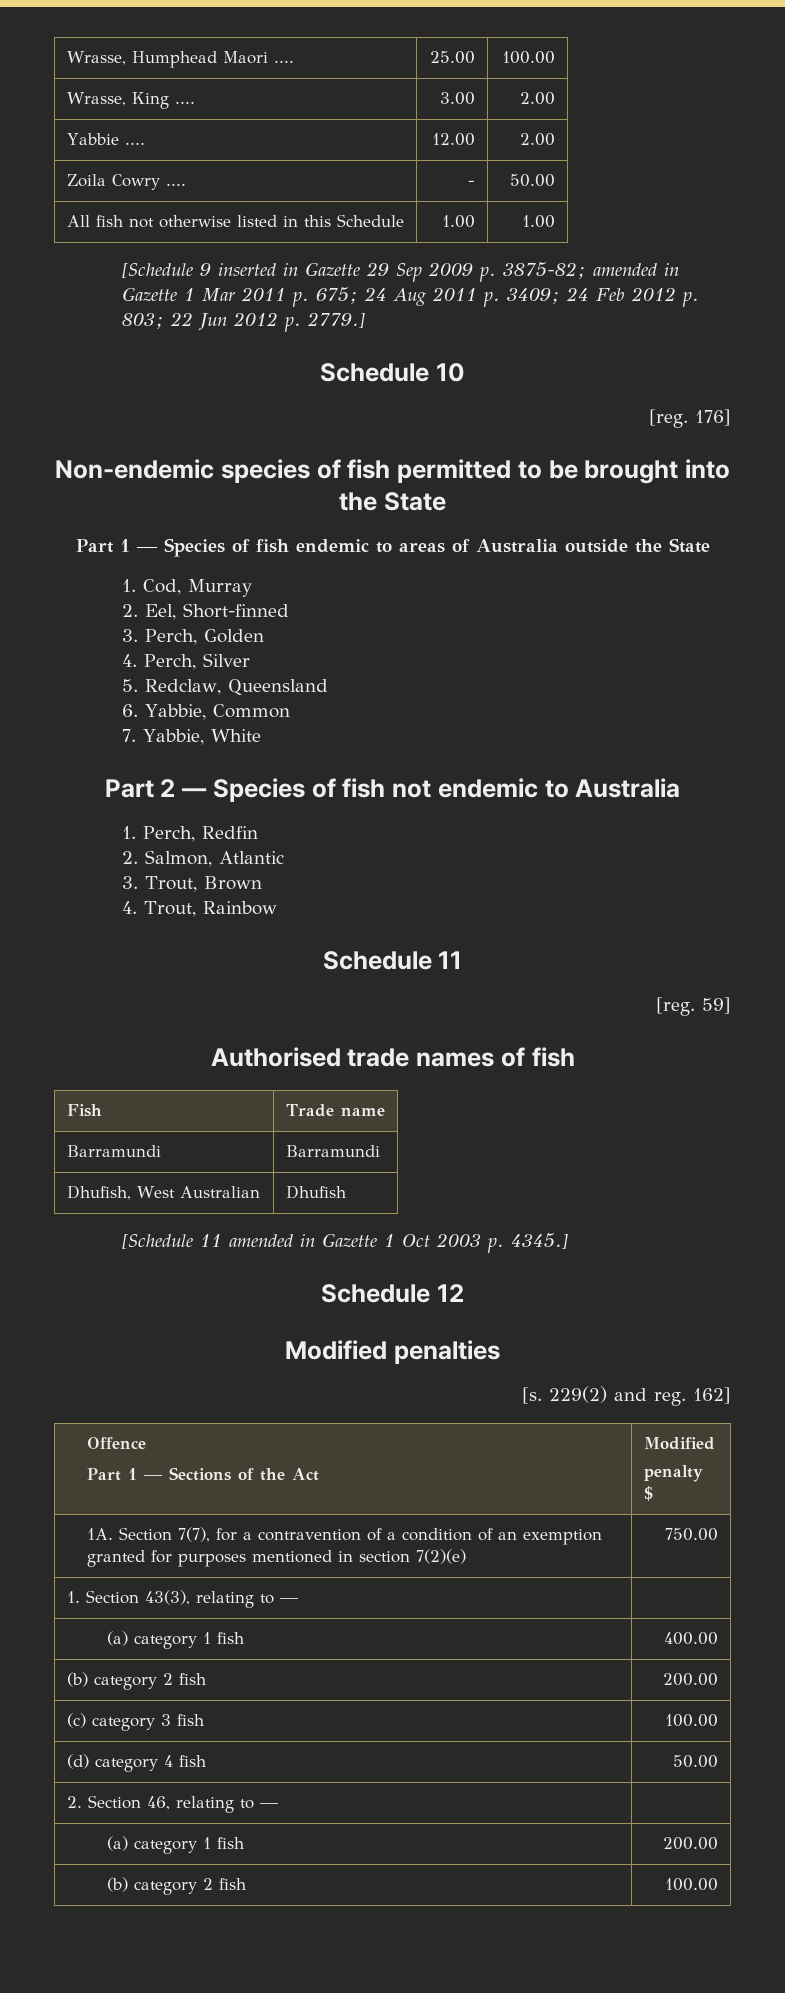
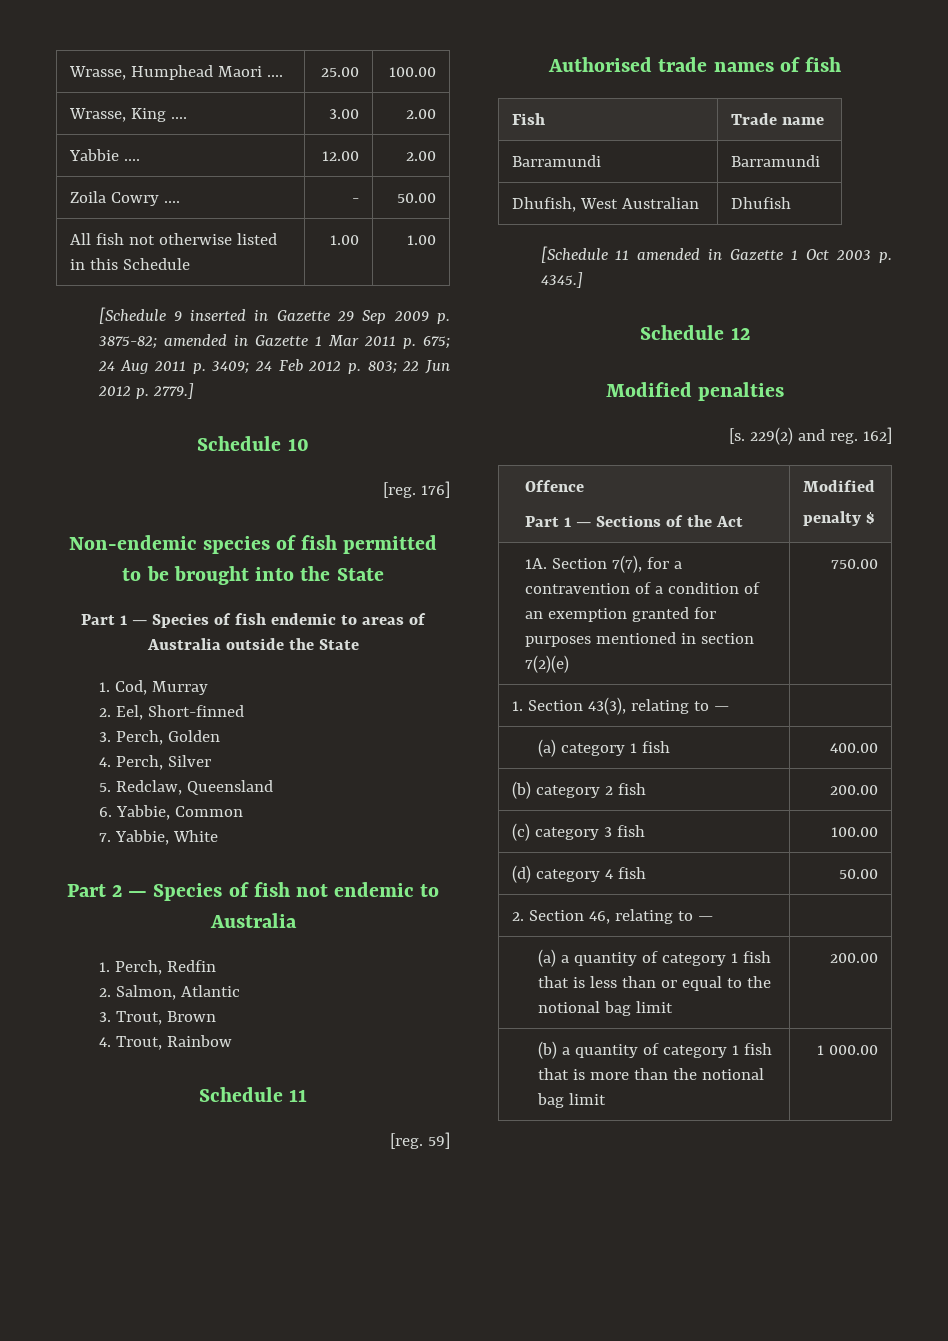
- (a) category 1 fish | 200.00
- (b) category 2 fish | 100.00
+ (a) a quantity of category 1 fish that is less than or equal to the notional bag limit | 200.00
+ (b) a quantity of category 1 fish that is more than the notional bag limit | 1 000.00

